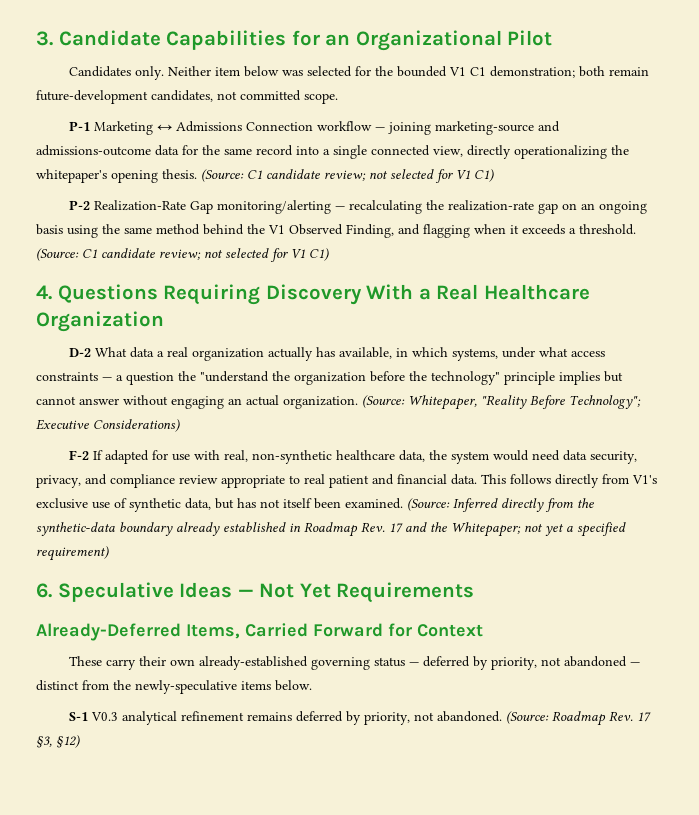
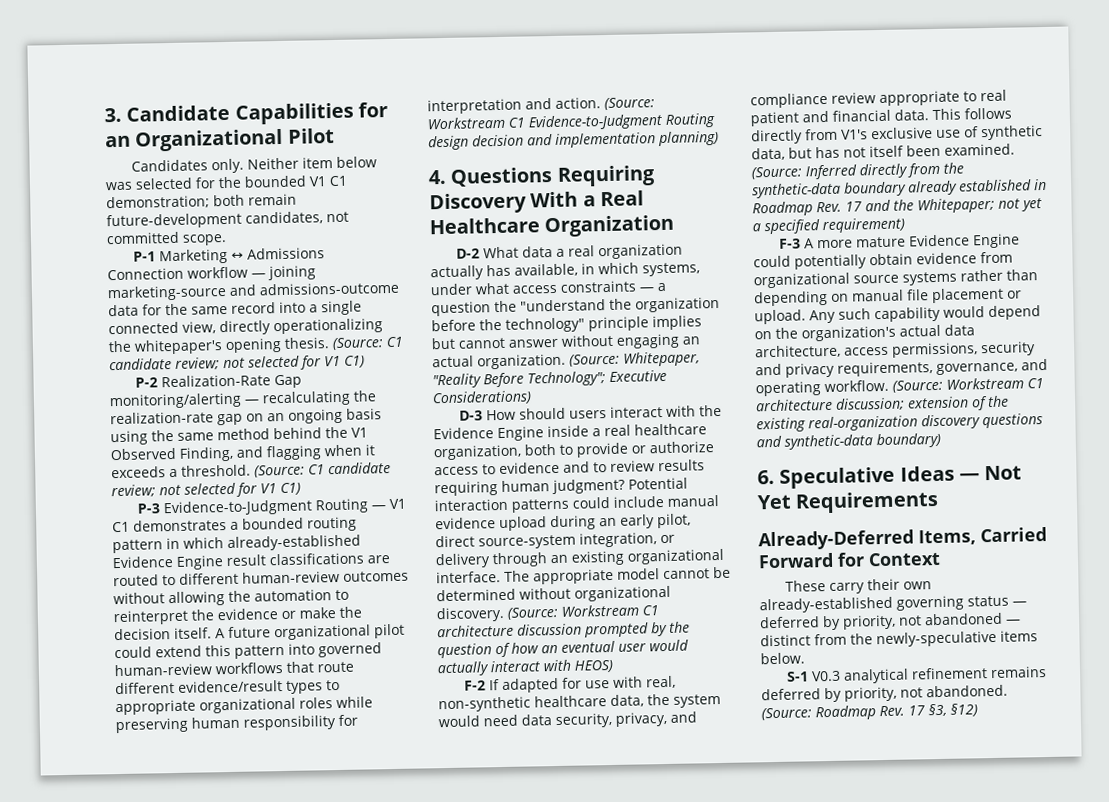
+ P-3 Evidence-to-Judgment Routing — V1 C1 demonstrates a bounded routing pattern in which already-established Evidence Engine result classifications are routed to different human-review outcomes without allowing the automation to reinterpret the evidence or make the decision itself. A future organizational pilot could extend this pattern into governed human-review workflows that route different evidence/result types to appropriate organizational roles while preserving human responsibility for interpretation and action. (Source: Workstream C1 Evidence-to-Judgment Routing design decision and implementation planning)
+ D-3 How should users interact with the Evidence Engine inside a real healthcare organization, both to provide or authorize access to evidence and to review results requiring human judgment? Potential interaction patterns could include manual evidence upload during an early pilot, direct source-system integration, or delivery through an existing organizational interface. The appropriate model cannot be determined without organizational discovery. (Source: Workstream C1 architecture discussion prompted by the question of how an eventual user would actually interact with HEOS)
+ F-3 A more mature Evidence Engine could potentially obtain evidence from organizational source systems rather than depending on manual file placement or upload. Any such capability would depend on the organization's actual data architecture, access permissions, security and privacy requirements, governance, and operating workflow. (Source: Workstream C1 architecture discussion; extension of the existing real-organization discovery questions and synthetic-data boundary)

